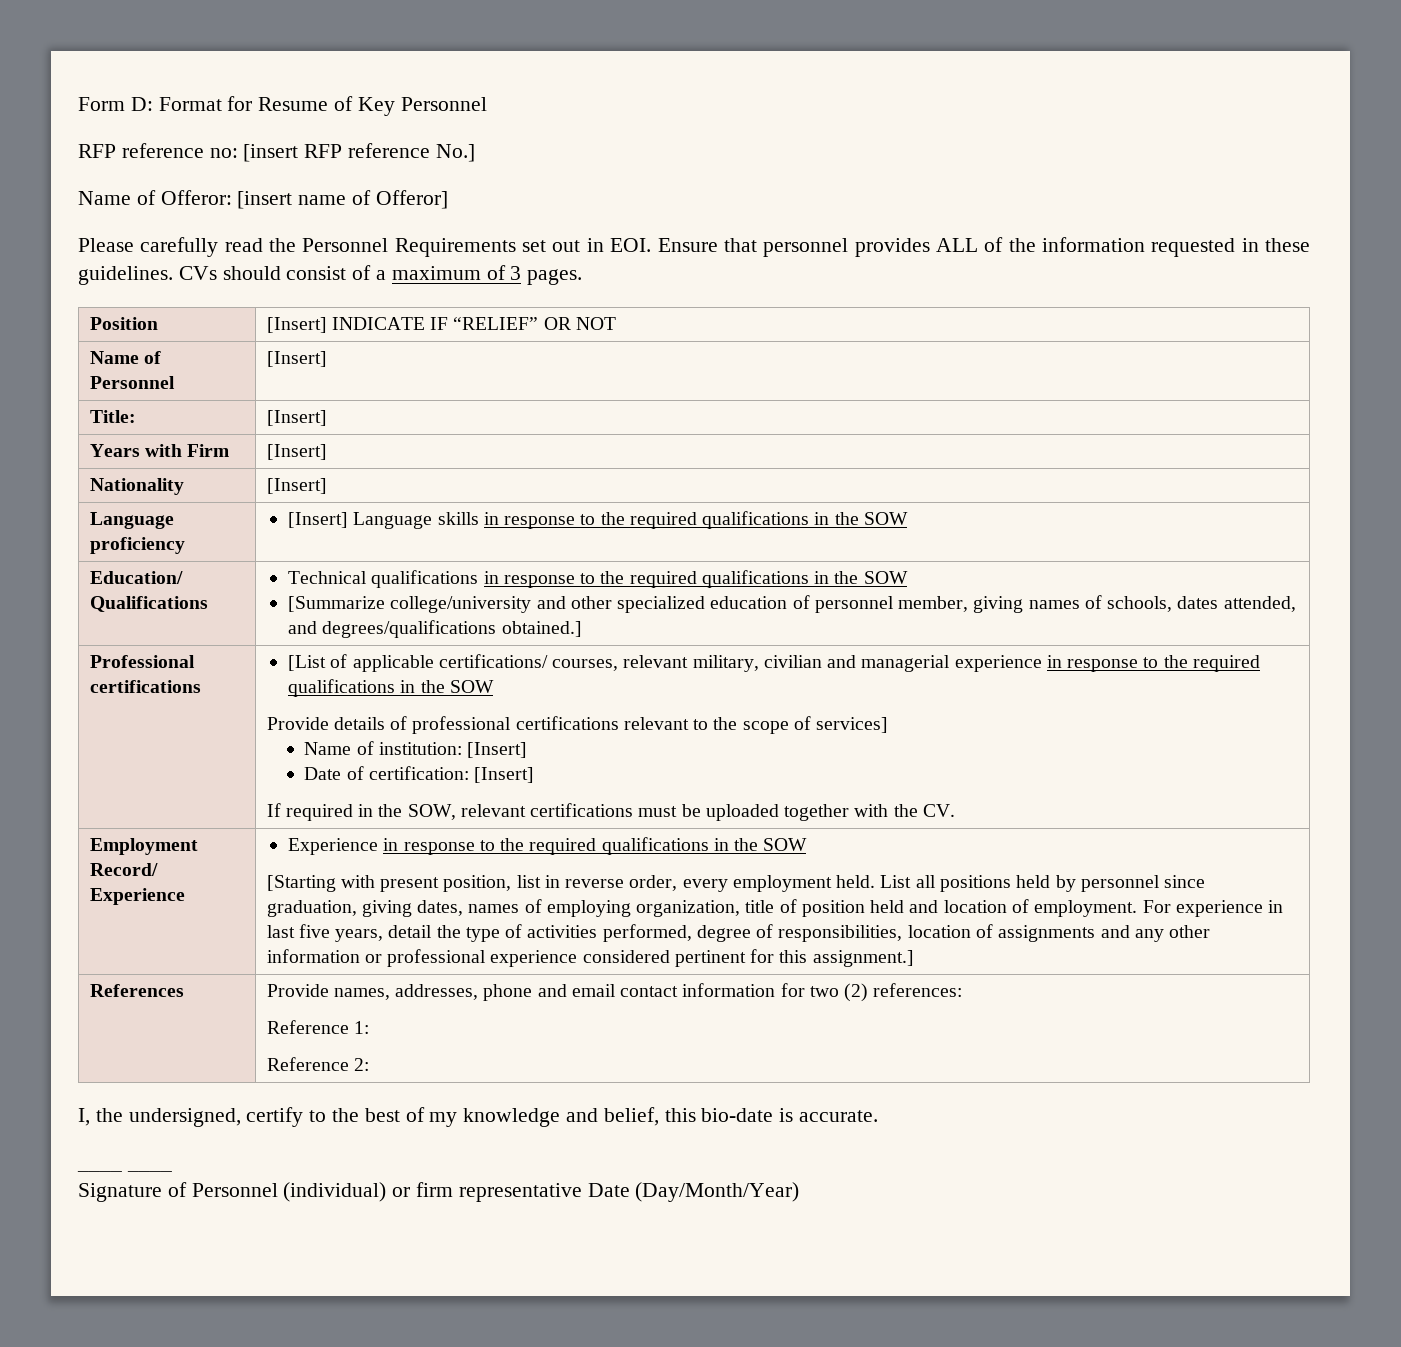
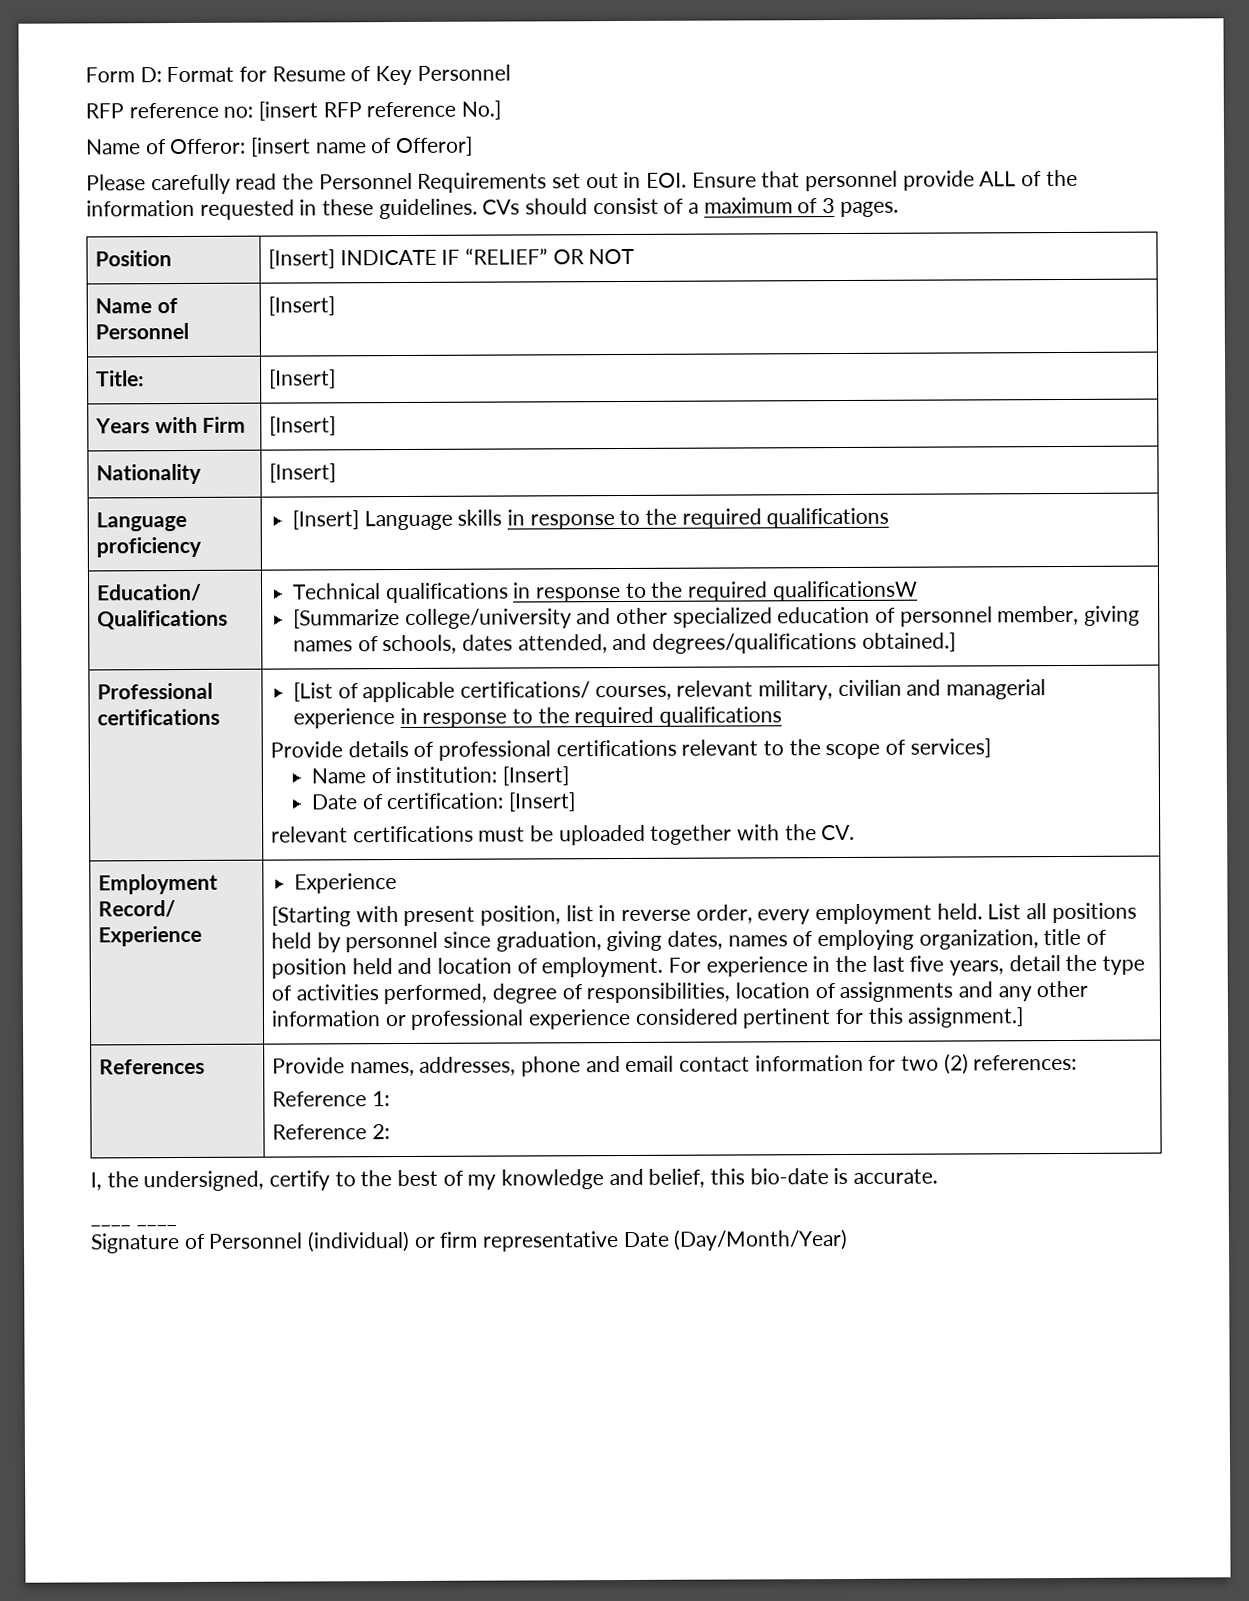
- Please carefully read the Personnel Requirements set out in EOI. Ensure that personnel provides ALL of the information requested in these guidelines.
+ Please carefully read the Personnel Requirements set out in EOI. Ensure that personnel provide ALL of the information requested in these guidelines.
- Language proficiency | [Insert] Language skills in response to the required qualifications in the SOW
+ Language proficiency | [Insert] Language skills in response to the required qualifications
- Education/ Qualifications | Technical qualifications in response to the required qualifications in the SOW
+ Education/ Qualifications | Technical qualifications in response to the required qualificationsW
- [List of applicable certifications/ courses, relevant military, civilian and managerial experience in response to the required qualifications in the SOW
+ [List of applicable certifications/ courses, relevant military, civilian and managerial experience in response to the required qualifications
- If required in the SOW, relevant certifications must be uploaded together with the CV.
+ relevant certifications must be uploaded together with the CV.
- Employment Record/ Experience | Experience in response to the required qualifications in the SOW
+ Employment Record/ Experience | Experience
- For experience in last five years, detail the type of activities performed, degree of responsibilities, location of assignments and any other information or professional experience considered pertinent for this assignment.]
+ For experience in the last five years, detail the type of activities performed, degree of responsibilities, location of assignments and any other information or professional experience considered pertinent for this assignment.]

